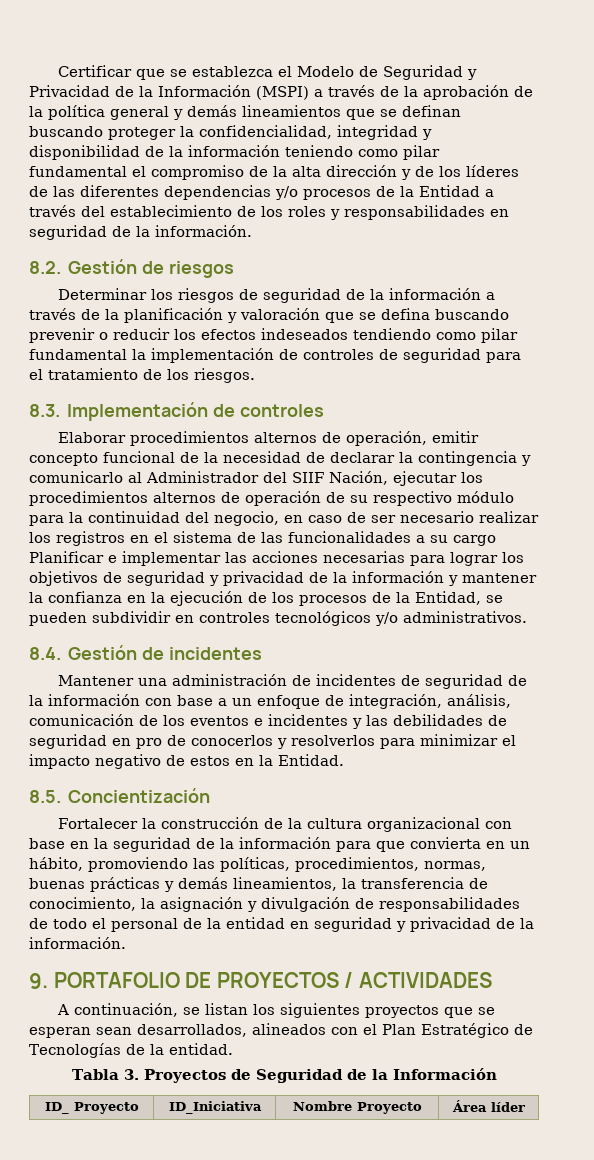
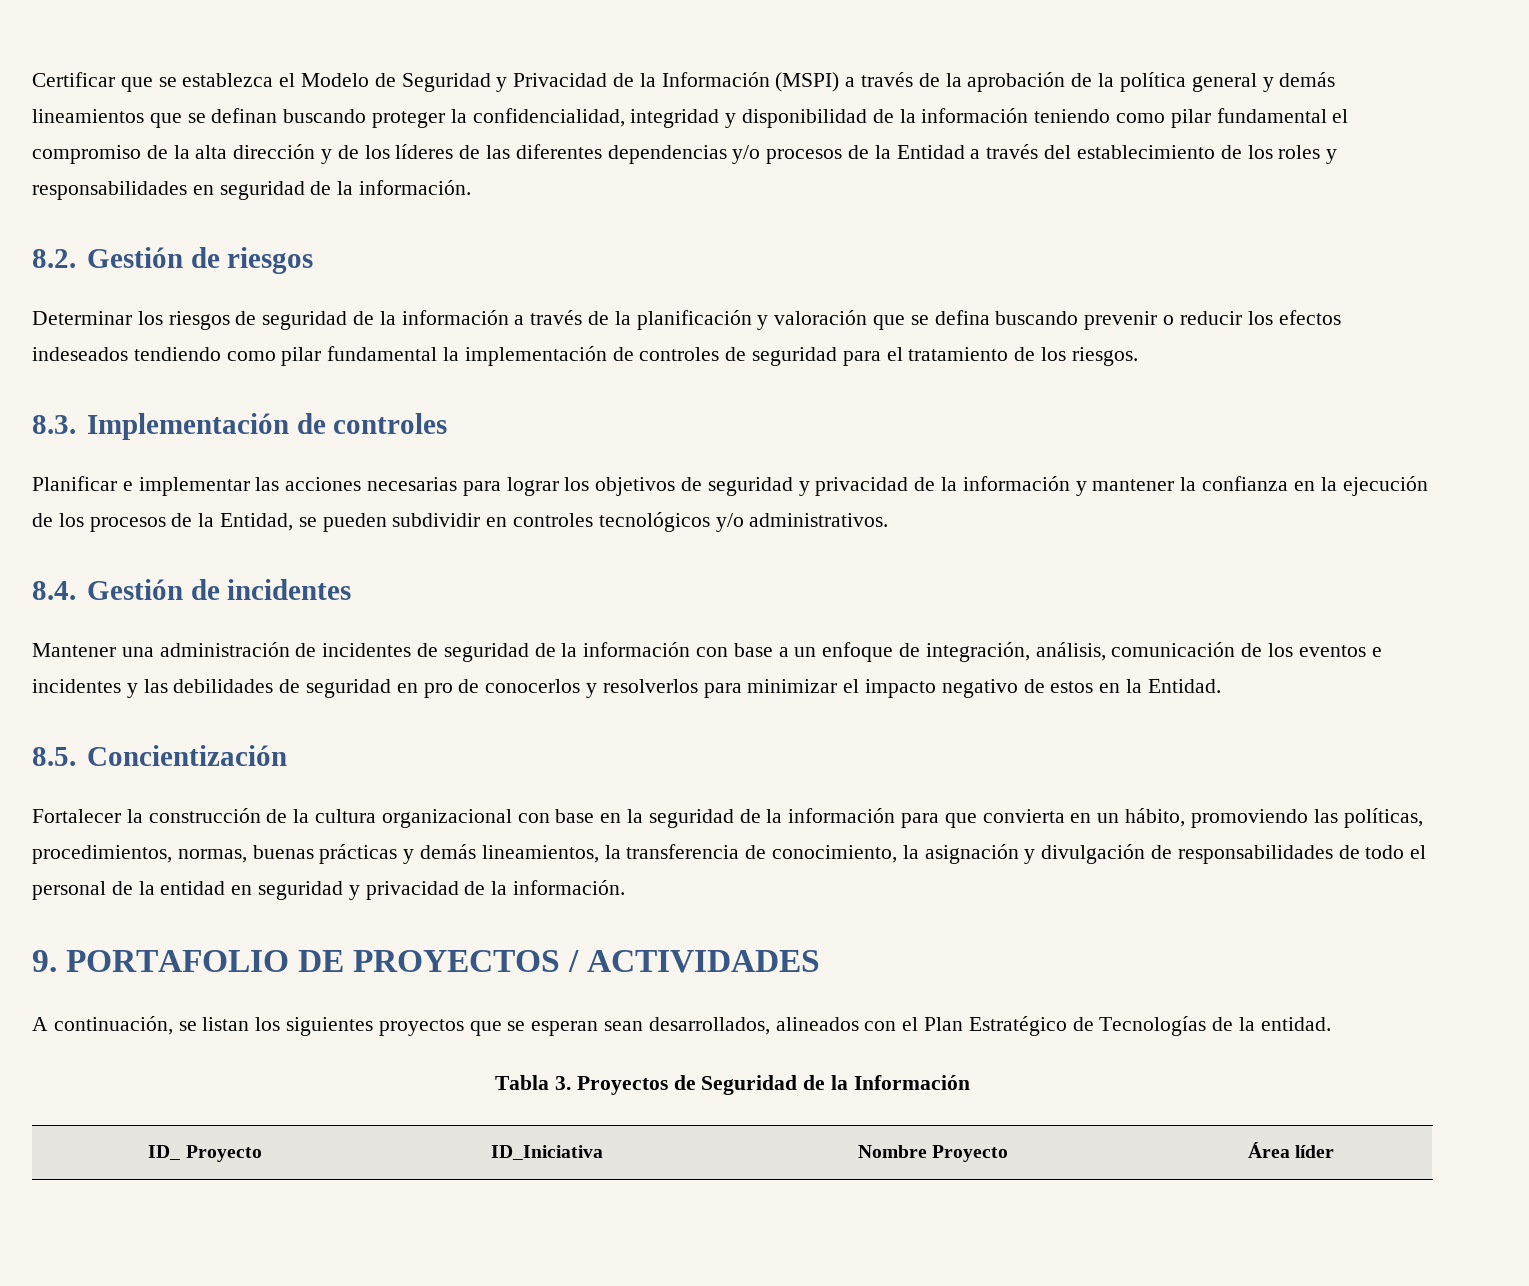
- Elaborar procedimientos alternos de operación, emitir concepto funcional de la necesidad de declarar la contingencia y comunicarlo al Administrador del SIIF Nación, ejecutar los procedimientos alternos de operación de su respectivo módulo para la continuidad del negocio, en caso de ser necesario realizar los registros en el sistema de las funcionalidades a su cargo Planificar e implementar las acciones necesarias para lograr los objetivos de seguridad y privacidad de la información y mantener la confianza en la ejecución de los procesos de la Entidad, se pueden subdividir en controles tecnológicos y/o administrativos.
+ Planificar e implementar las acciones necesarias para lograr los objetivos de seguridad y privacidad de la información y mantener la confianza en la ejecución de los procesos de la Entidad, se pueden subdividir en controles tecnológicos y/o administrativos.

